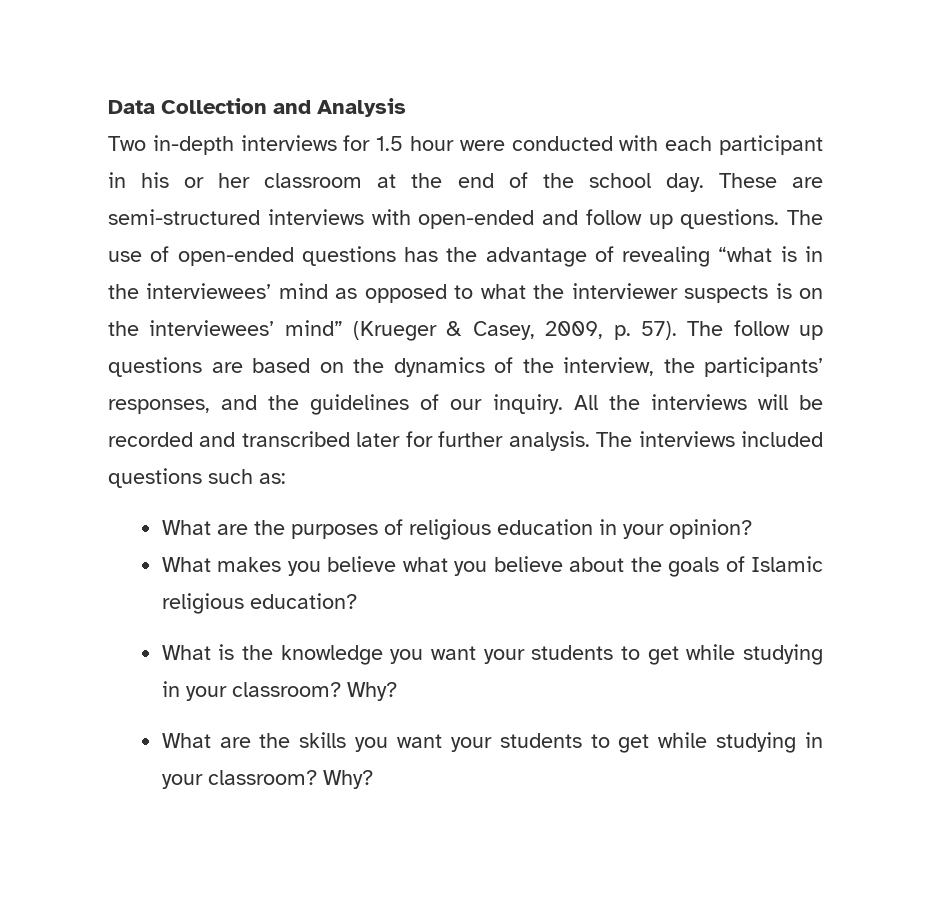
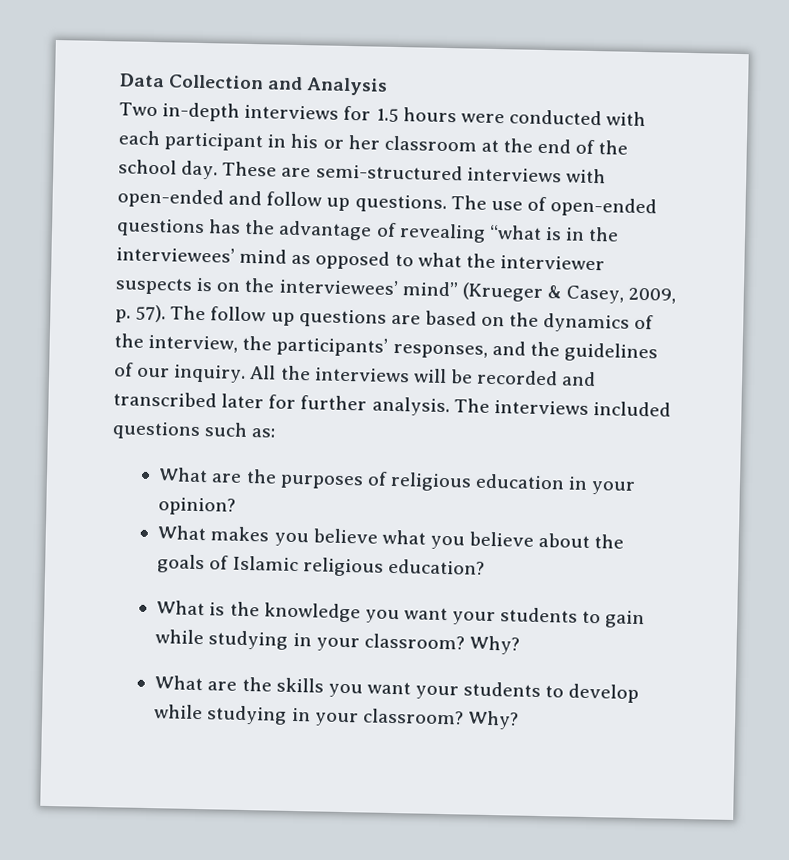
- Two in-depth interviews for 1.5 hour were conducted with each participant in his or her classroom at the end of the school day.
+ Two in-depth interviews for 1.5 hours were conducted with each participant in his or her classroom at the end of the school day.
- What is the knowledge you want your students to get while studying in your classroom?
+ What is the knowledge you want your students to gain while studying in your classroom?
- What are the skills you want your students to get while studying in your classroom?
+ What are the skills you want your students to develop while studying in your classroom?

